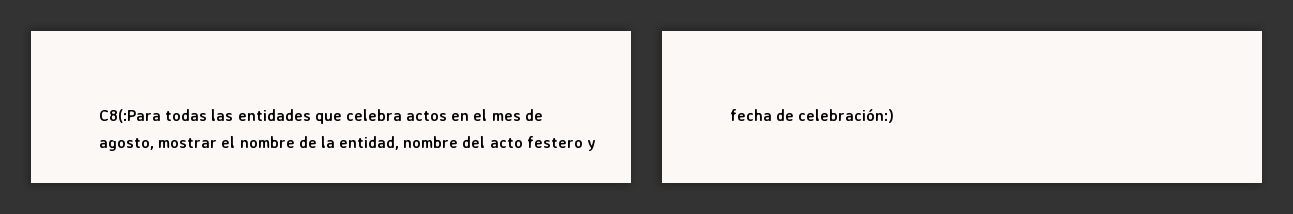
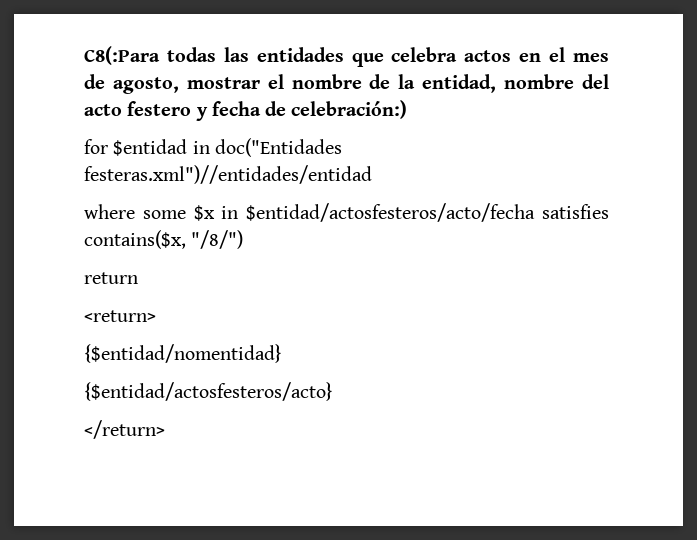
+ for $entidad in doc("Entidades festeras.xml")//entidades/entidad
+ where some $x in $entidad/actosfesteros/acto/fecha satisfies contains($x, "/8/")
+ return
+ <return>
+ {$entidad/nomentidad}
+ {$entidad/actosfesteros/acto}
+ </return>

